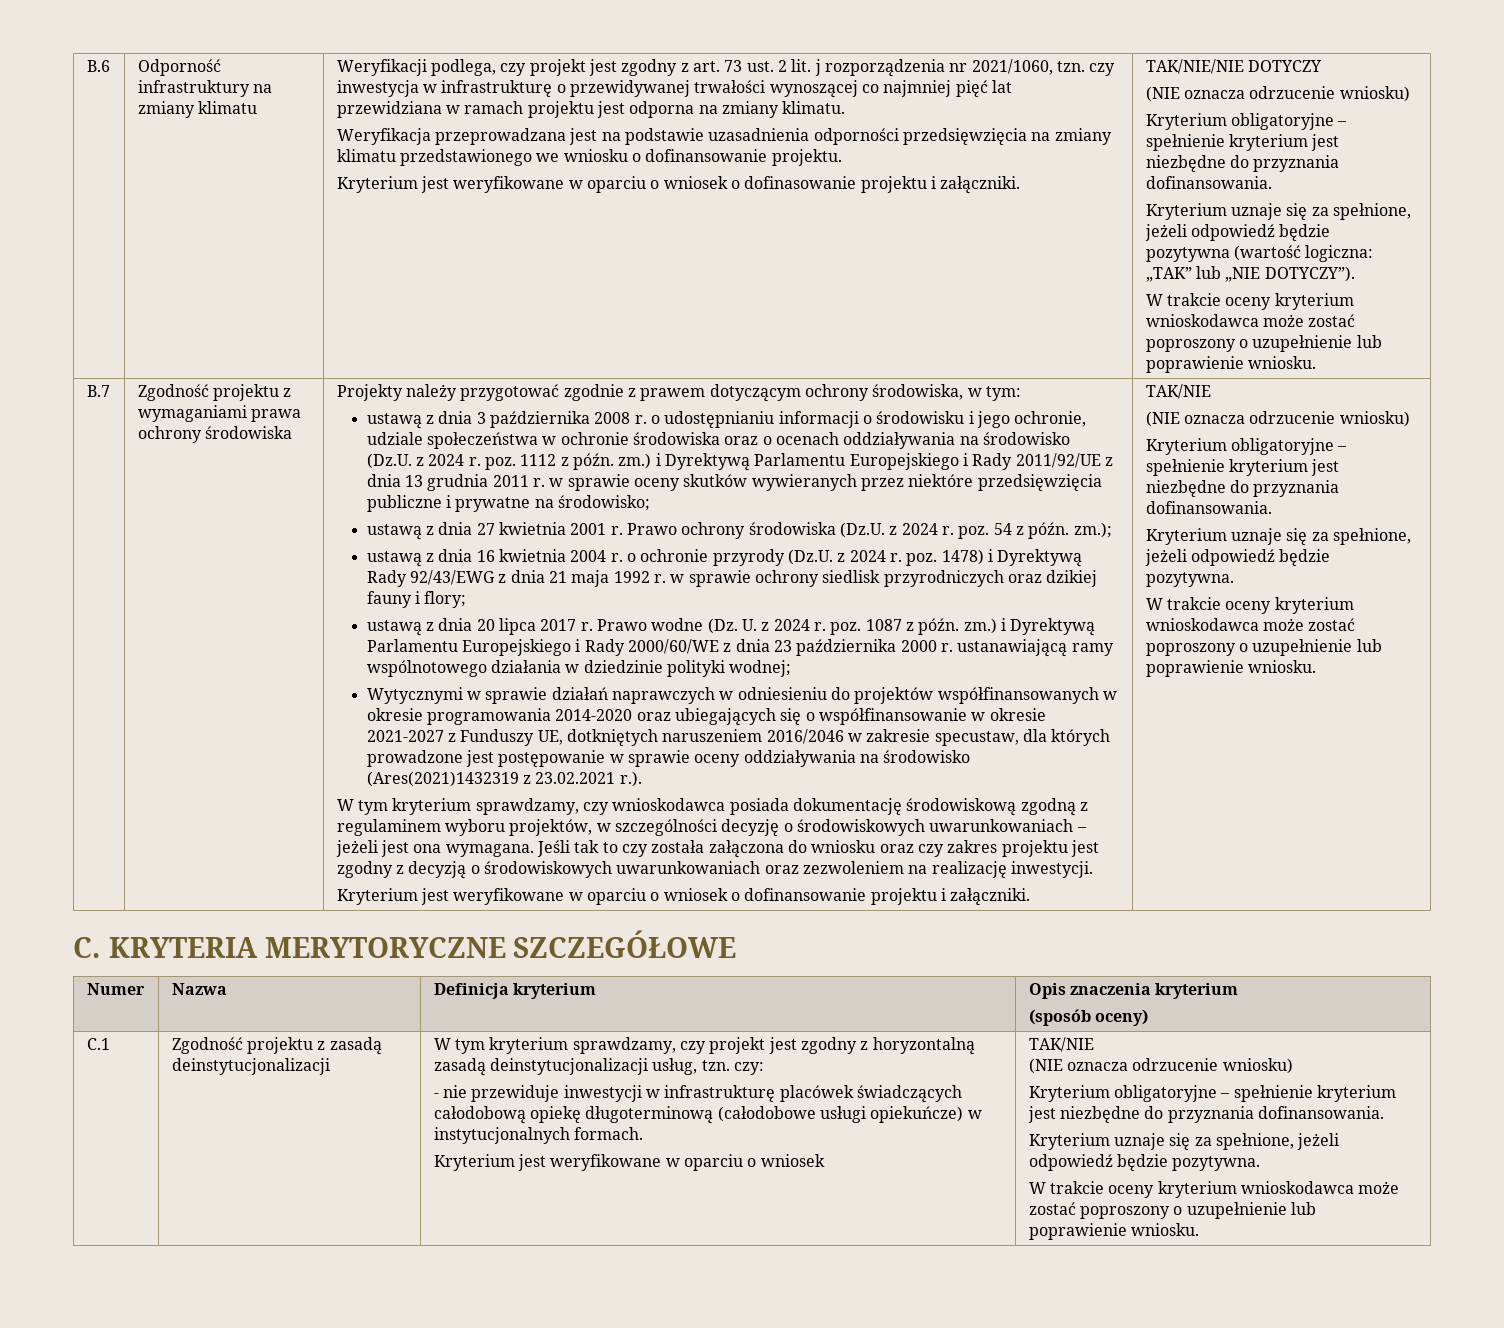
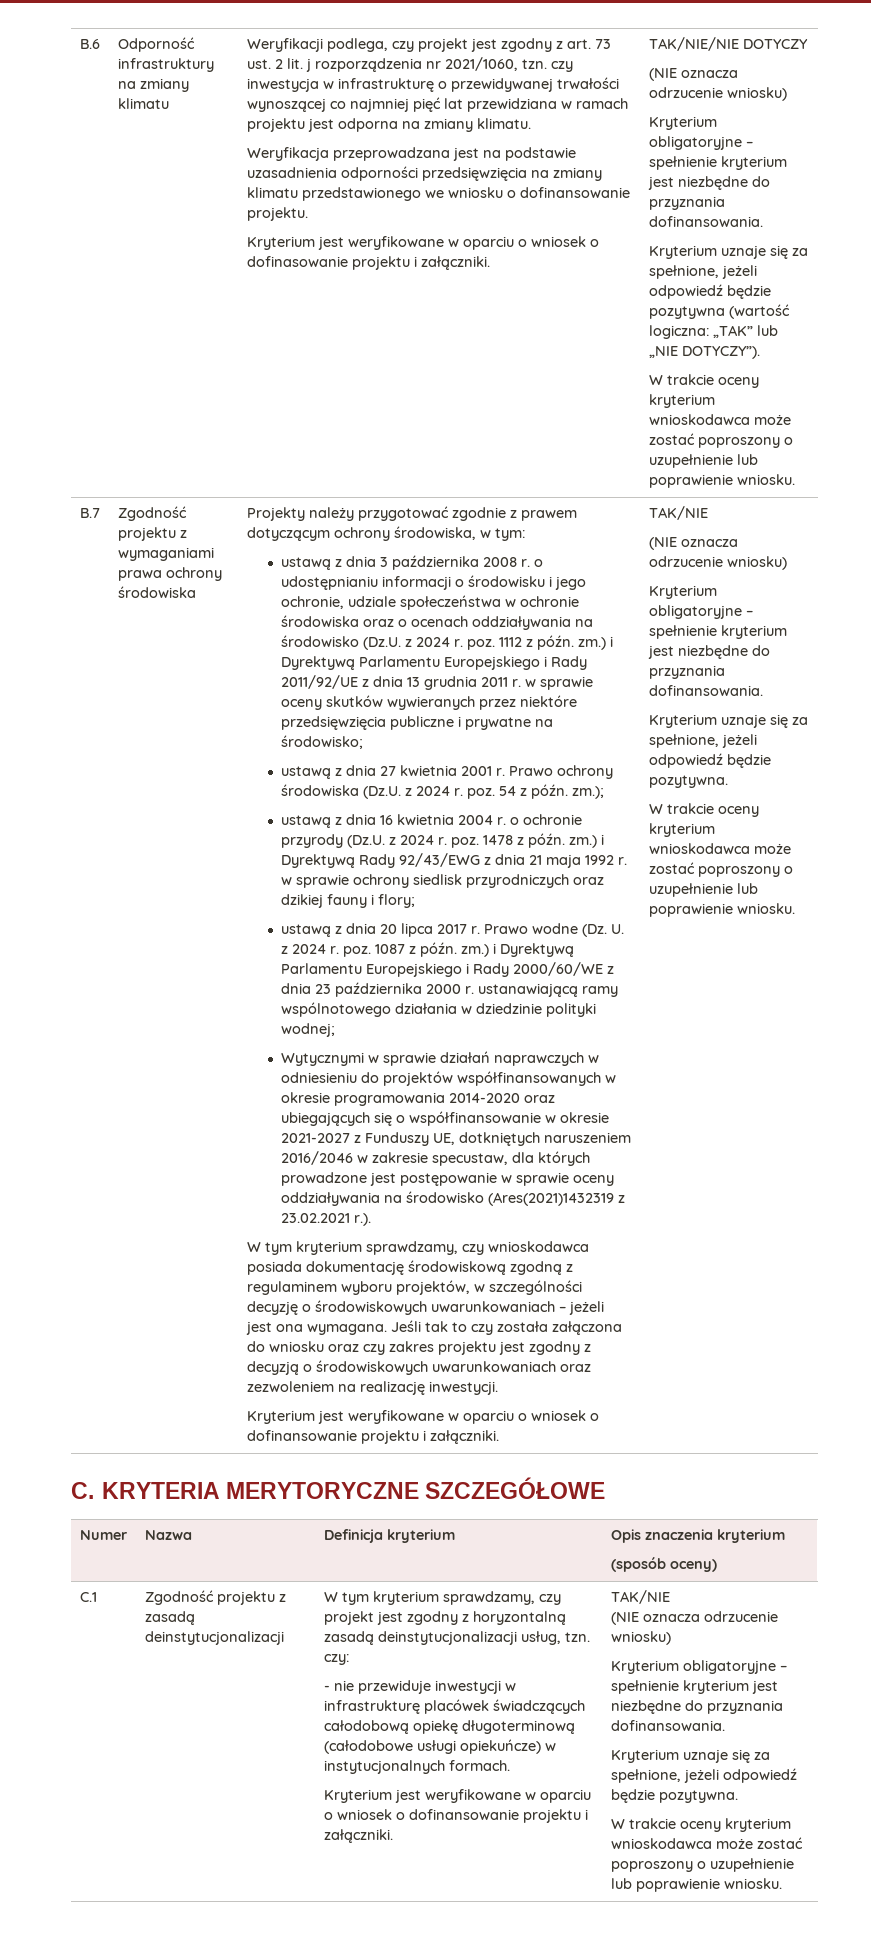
- ustawą z dnia 16 kwietnia 2004 r. o ochronie przyrody (Dz.U. z 2024 r. poz. 1478) i Dyrektywą Rady 92/43/EWG z dnia 21 maja 1992 r. w sprawie ochrony siedlisk przyrodniczych oraz dzikiej fauny i flory;
+ ustawą z dnia 16 kwietnia 2004 r. o ochronie przyrody (Dz.U. z 2024 r. poz. 1478 z późn. zm.) i Dyrektywą Rady 92/43/EWG z dnia 21 maja 1992 r. w sprawie ochrony siedlisk przyrodniczych oraz dzikiej fauny i flory;
  - nie przewiduje inwestycji w infrastrukturę placówek świadczących całodobową opiekę długoterminową (całodobowe usługi opiekuńcze) w instytucjonalnych formach.
- Kryterium jest weryfikowane w oparciu o wniosek
+ Kryterium jest weryfikowane w oparciu o wniosek o dofinansowanie projektu i załączniki.

